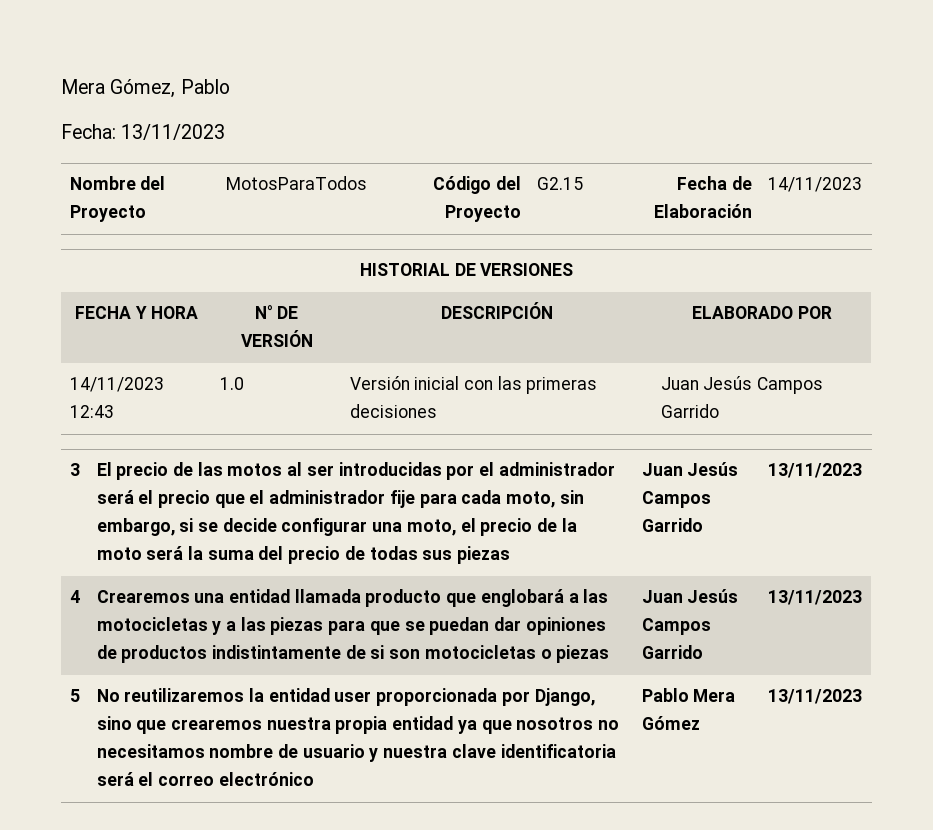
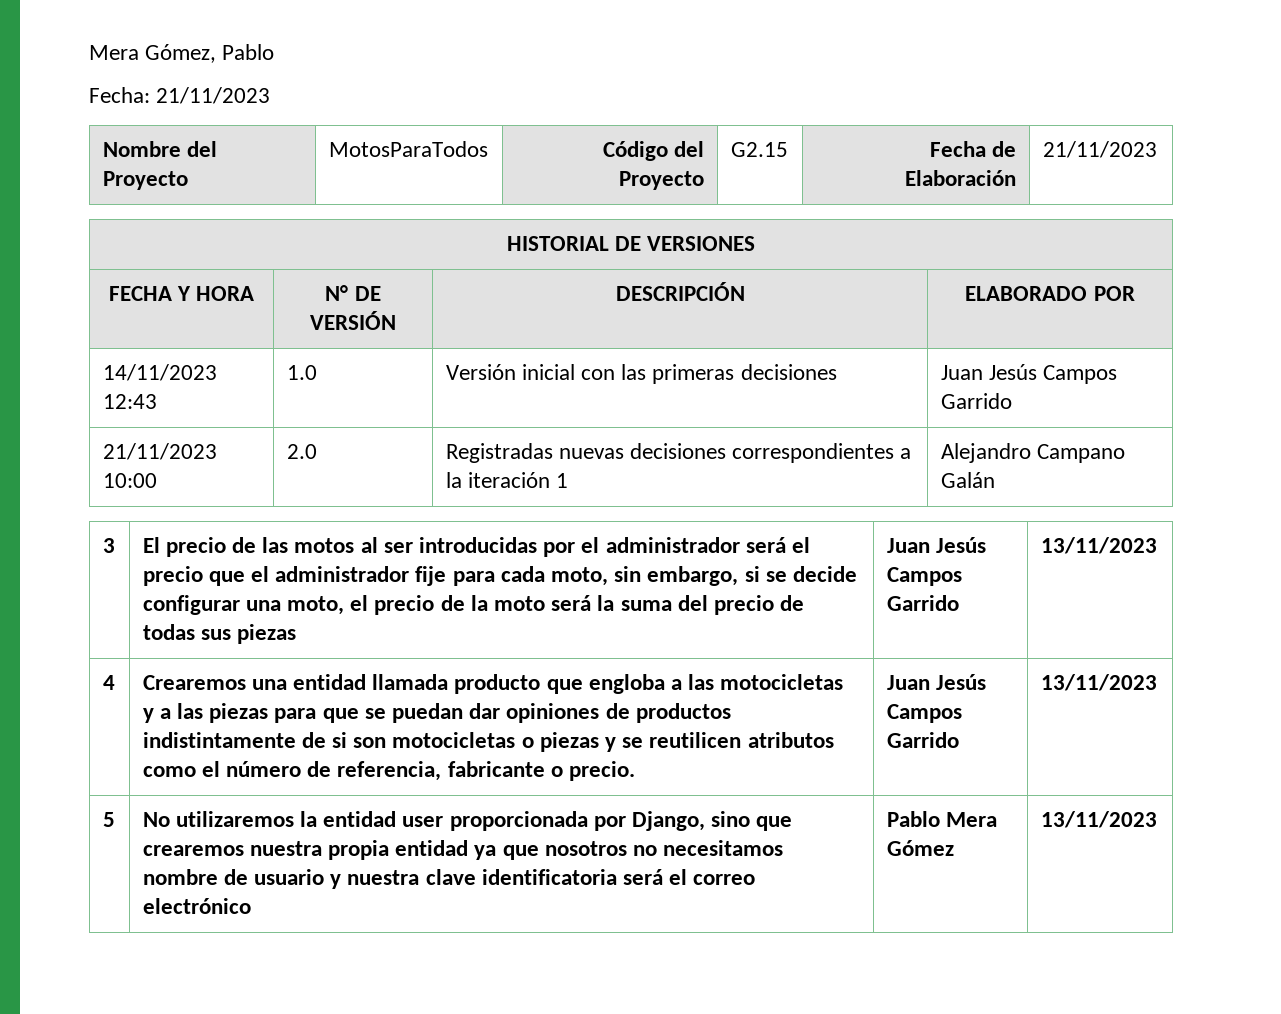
- Fecha: 13/11/2023
+ Fecha: 21/11/2023
- Nombre del Proyecto | MotosParaTodos | Código del Proyecto | G2.15 | Fecha de Elaboración | 14/11/2023
+ Nombre del Proyecto | MotosParaTodos | Código del Proyecto | G2.15 | Fecha de Elaboración | 21/11/2023
+ 21/11/2023 10:00 | 2.0 | Registradas nuevas decisiones correspondientes a la iteración 1 | Alejandro Campano Galán
- Crearemos una entidad llamada producto que englobará a las motocicletas y a las piezas para que se puedan dar opiniones de productos indistintamente de si son motocicletas o piezas
+ Crearemos una entidad llamada producto que engloba a las motocicletas y a las piezas para que se puedan dar opiniones de productos indistintamente de si son motocicletas o piezas y se reutilicen atributos como el número de referencia, fabricante o precio.
- 5 | No reutilizaremos la entidad user proporcionada por Django, sino que crearemos nuestra propia entidad ya que nosotros no necesitamos nombre de usuario y nuestra clave identificatoria será el correo electrónico | Pablo Mera Gómez | 13/11/2023
+ 5 | No utilizaremos la entidad user proporcionada por Django, sino que crearemos nuestra propia entidad ya que nosotros no necesitamos nombre de usuario y nuestra clave identificatoria será el correo electrónico | Pablo Mera Gómez | 13/11/2023

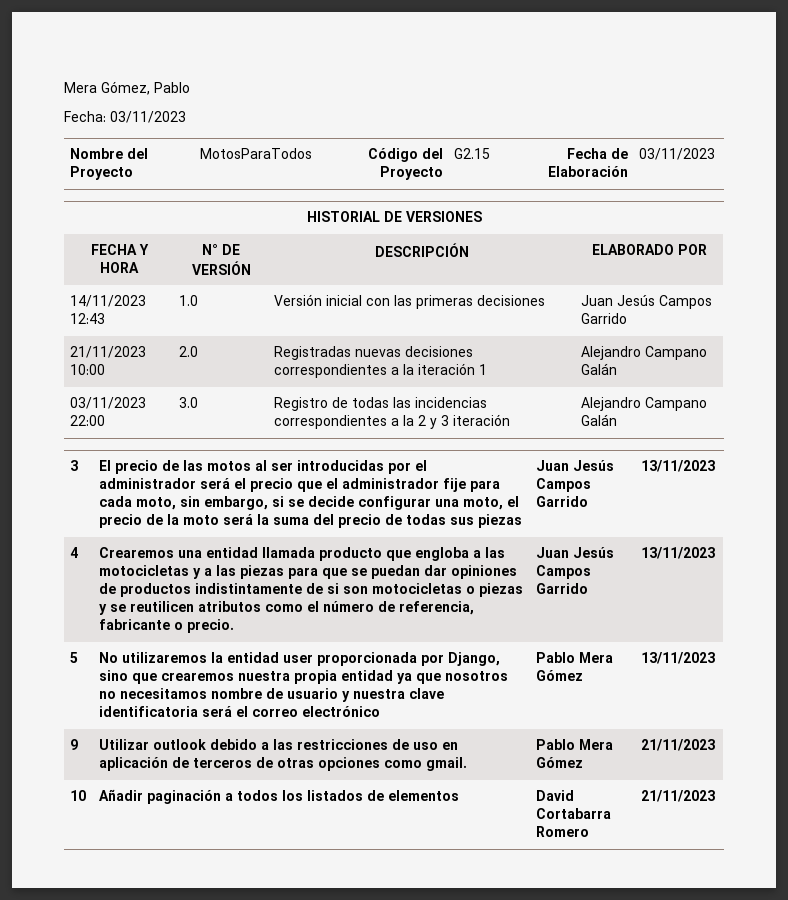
- Fecha: 21/11/2023
+ Fecha: 03/11/2023
- Nombre del Proyecto | MotosParaTodos | Código del Proyecto | G2.15 | Fecha de Elaboración | 21/11/2023
+ Nombre del Proyecto | MotosParaTodos | Código del Proyecto | G2.15 | Fecha de Elaboración | 03/11/2023
+ 03/11/2023 22:00 | 3.0 | Registro de todas las incidencias correspondientes a la 2 y 3 iteración | Alejandro Campano Galán
+ 9 | Utilizar outlook debido a las restricciones de uso en aplicación de terceros de otras opciones como gmail. | Pablo Mera Gómez | 21/11/2023
+ 10 | Añadir paginación a todos los listados de elementos | David Cortabarra Romero | 21/11/2023

